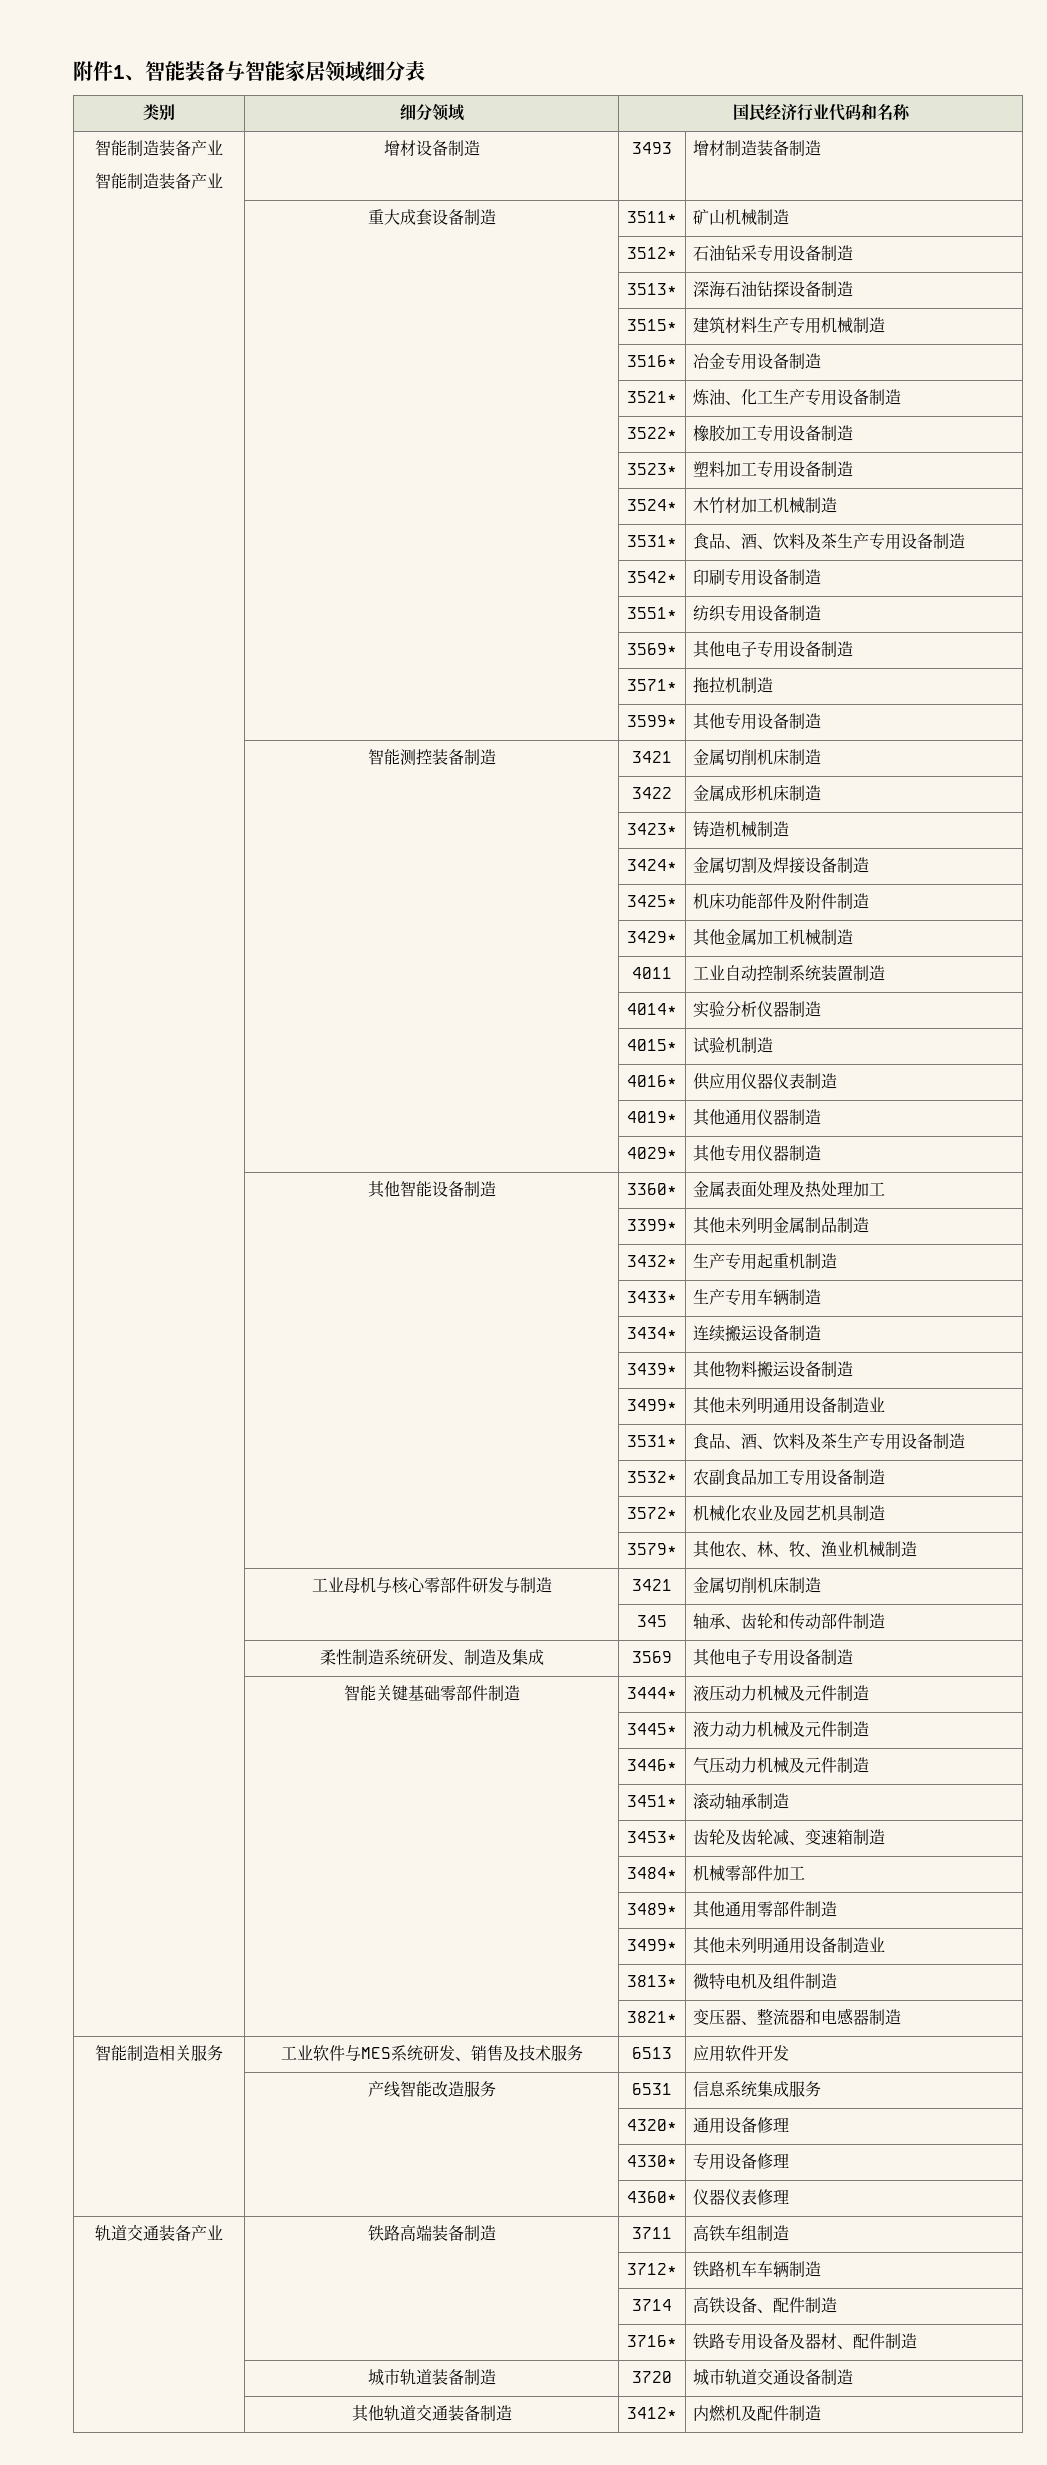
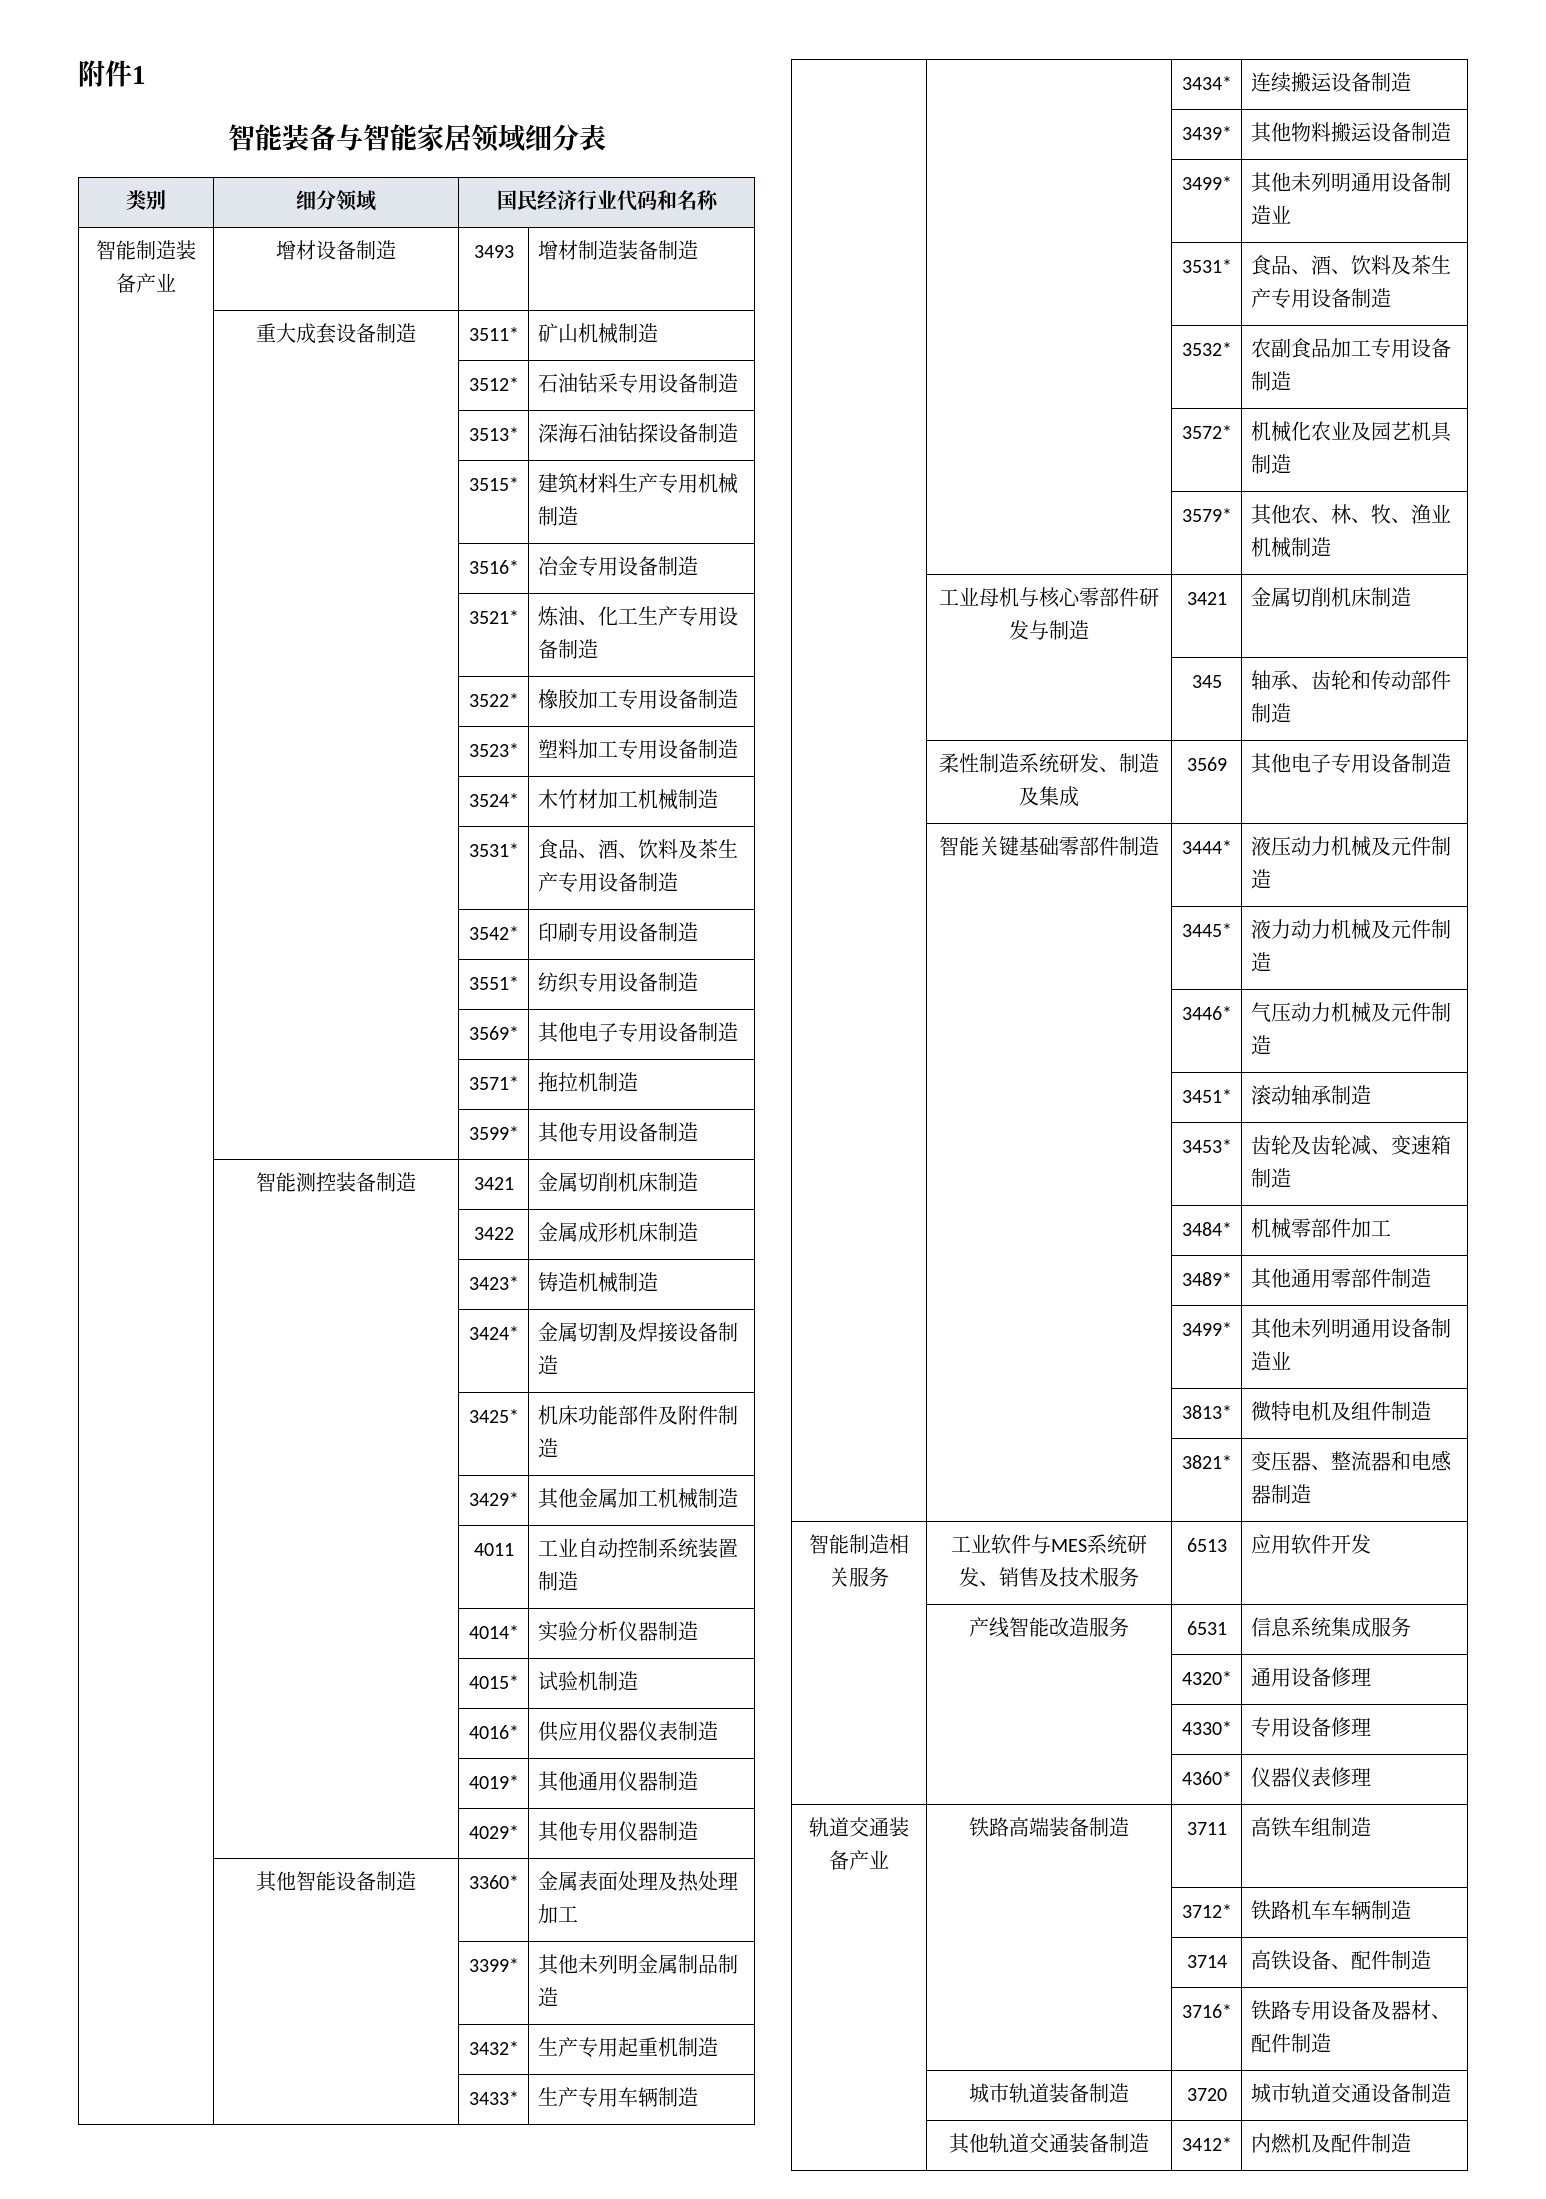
- 附件1、智能装备与智能家居领域细分表
+ 附件1
+ 智能装备与智能家居领域细分表
  类别 | 细分领域 | 国民经济行业代码和名称
- 智能制造装备产业

